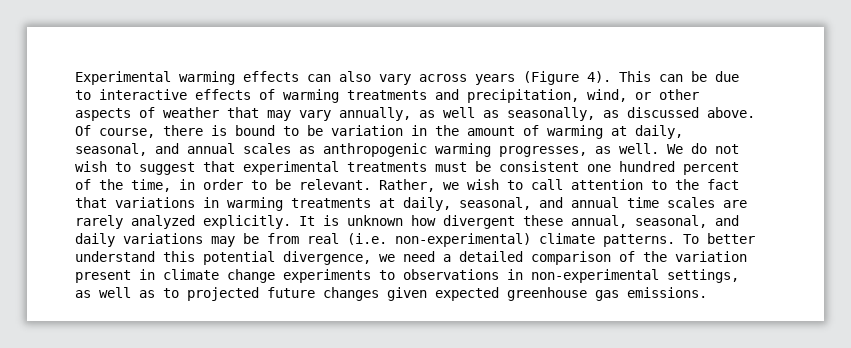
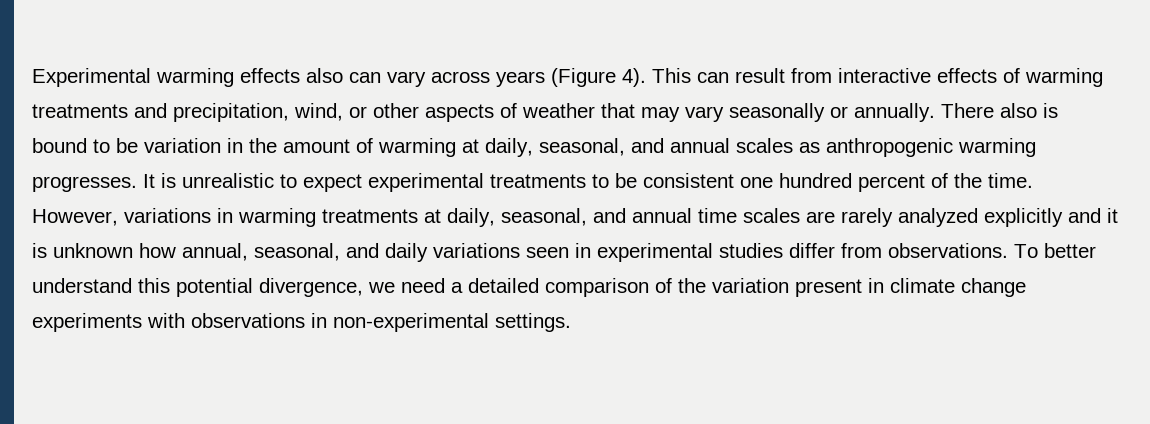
- Experimental warming effects can also vary across years (Figure 4).
+ Experimental warming effects also can vary across years (Figure 4).
- This can be due to interactive effects of warming treatments and precipitation, wind, or other aspects of weather that may vary annually, as well as seasonally, as discussed above. Of course, there is bound to be variation in the amount of warming at daily, seasonal, and annual scales as anthropogenic warming progresses, as well. We do not wish to suggest that experimental treatments must be consistent one hundred percent of the time, in order to be relevant. Rather, we wish to call attention to the fact that variations in warming treatments at daily, seasonal, and annual time scales are rarely analyzed explicitly. It is unknown how divergent these annual, seasonal, and daily variations may be from real (i.e. non-experimental) climate patterns.
+ This can result from interactive effects of warming treatments and precipitation, wind, or other aspects of weather that may vary seasonally or annually. There also is bound to be variation in the amount of warming at daily, seasonal, and annual scales as anthropogenic warming progresses. It is unrealistic to expect experimental treatments to be consistent one hundred percent of the time. However, variations in warming treatments at daily, seasonal, and annual time scales are rarely analyzed explicitly and it is unknown how annual, seasonal, and daily variations seen in experimental studies differ from observations.
- To better understand this potential divergence, we need a detailed comparison of the variation present in climate change experiments to observations in non-experimental settings, as well as to projected future changes given expected greenhouse gas emissions.
+ To better understand this potential divergence, we need a detailed comparison of the variation present in climate change experiments with observations in non-experimental settings.

